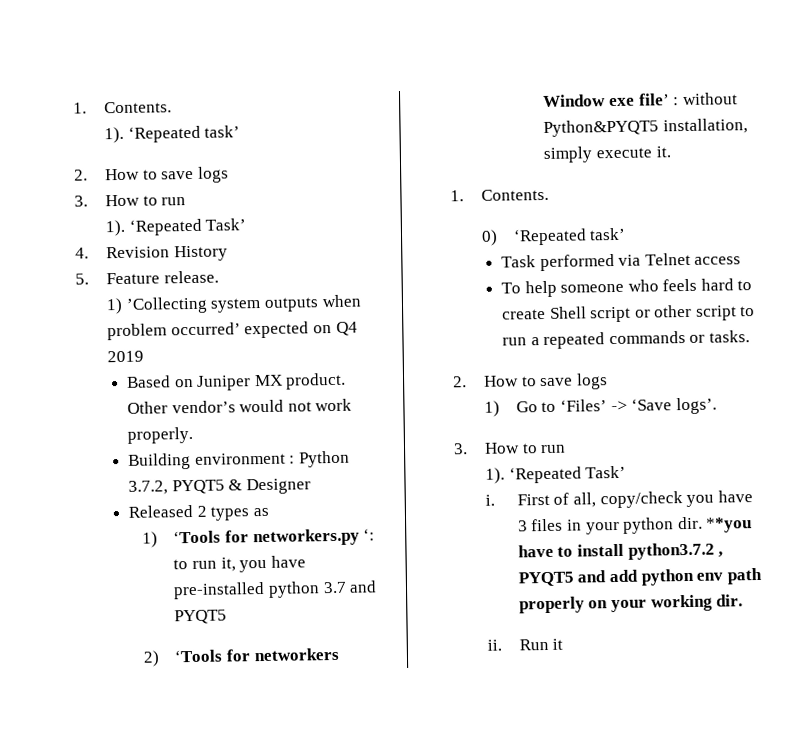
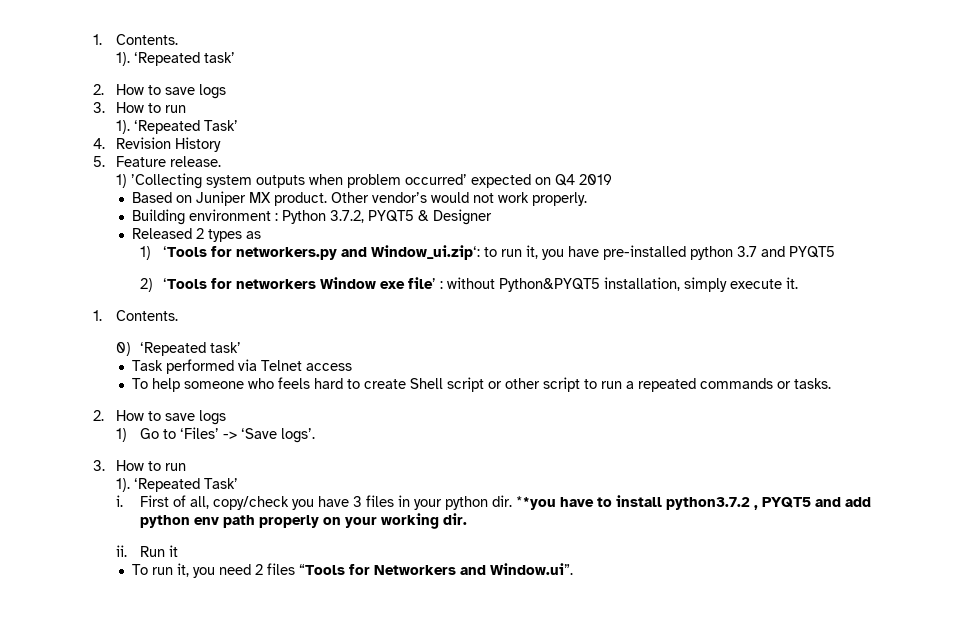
- 1) ‘Tools for networkers.py ‘: to run it, you have pre-installed python 3.7 and PYQT5
+ 1) ‘Tools for networkers.py and Window_ui.zip‘: to run it, you have pre-installed python 3.7 and PYQT5
+ To run it, you need 2 files “Tools for Networkers and Window.ui”.

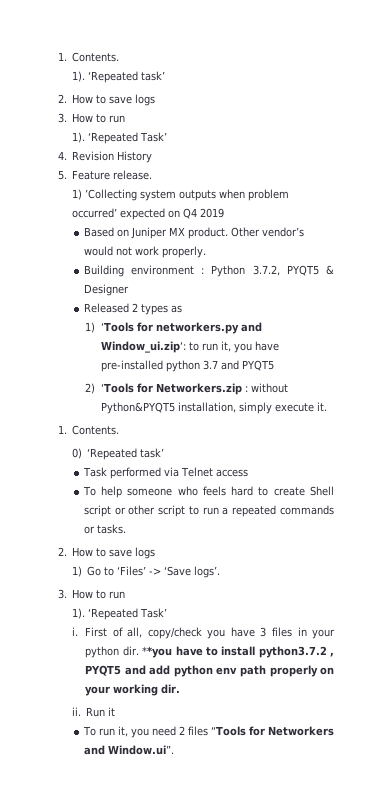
- 2) ‘Tools for networkers Window exe file’ : without Python&PYQT5 installation, simply execute it.
+ 2) ‘Tools for Networkers.zip : without Python&PYQT5 installation, simply execute it.

